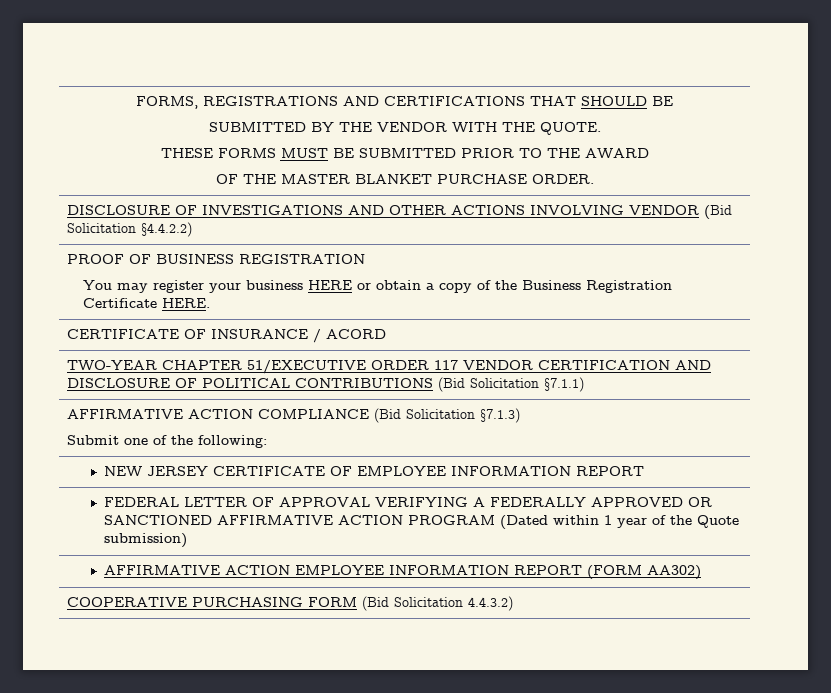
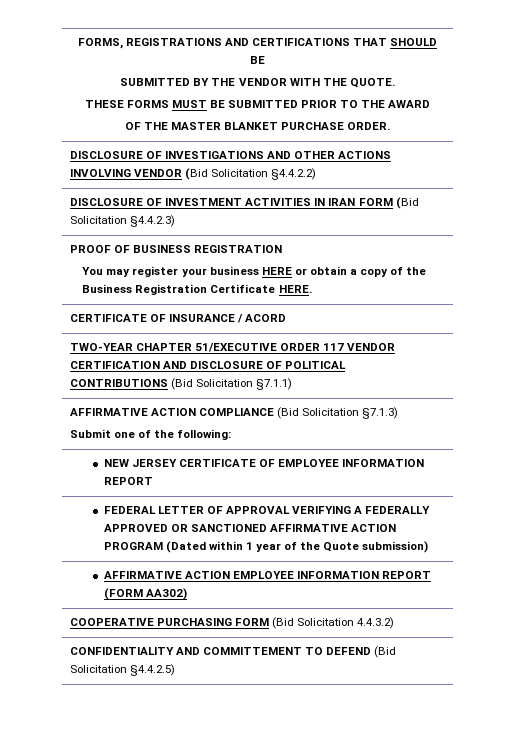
+ DISCLOSURE OF INVESTMENT ACTIVITIES IN IRAN FORM (Bid Solicitation §4.4.2.3)
+ CONFIDENTIALITY AND COMMITTEMENT TO DEFEND (Bid Solicitation §4.4.2.5)

